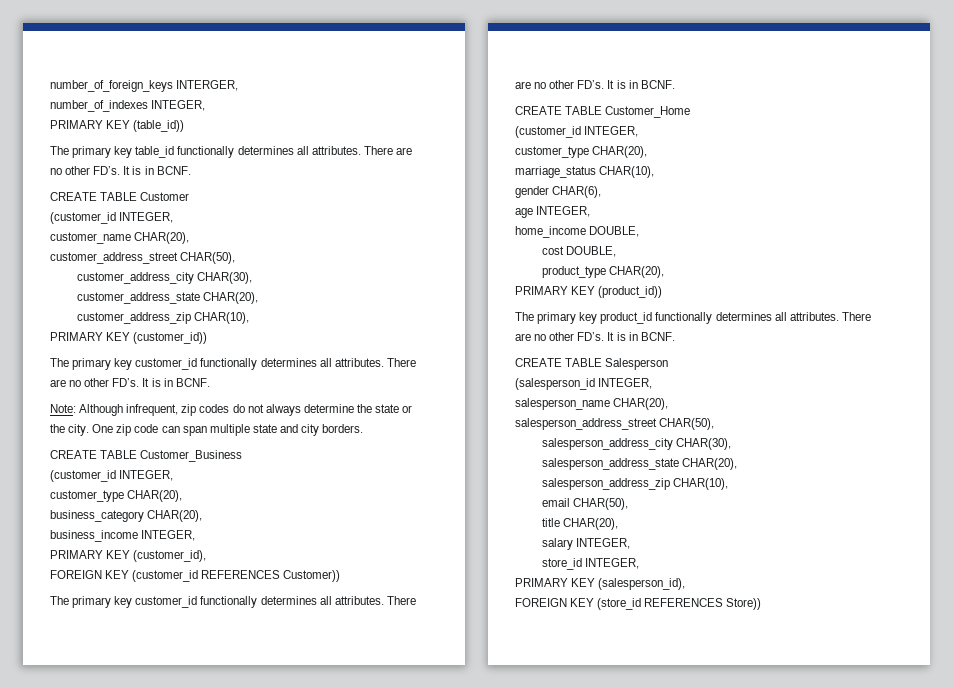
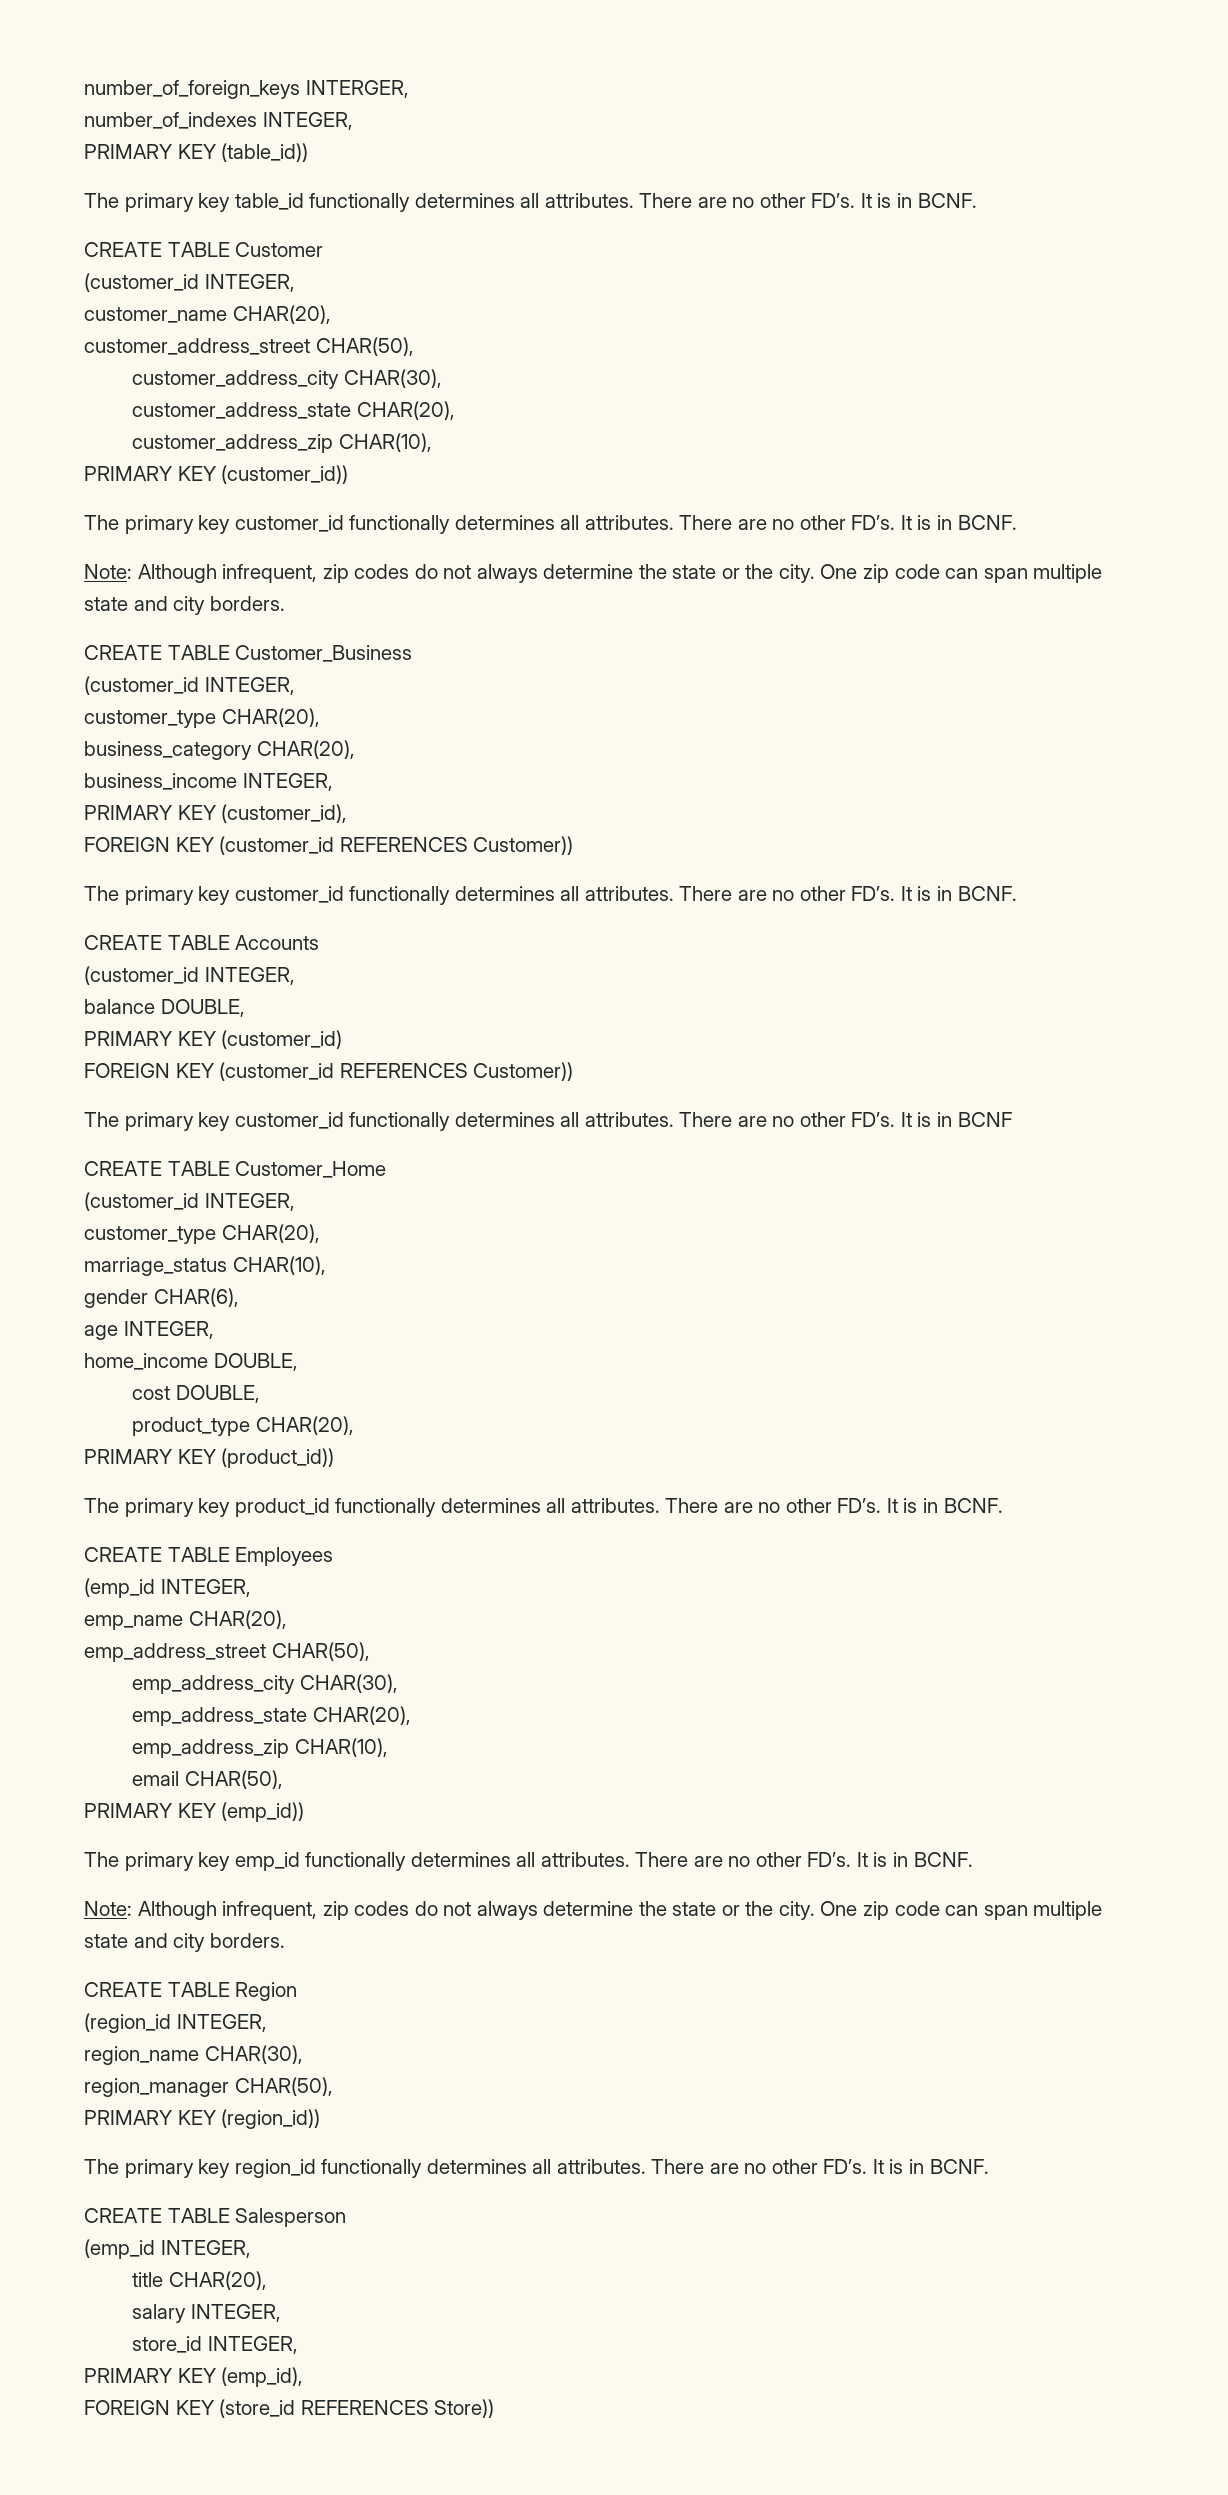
+ CREATE TABLE Accounts
+ (customer_id INTEGER,
+ balance DOUBLE,
+ PRIMARY KEY (customer_id)
+ FOREIGN KEY (customer_id REFERENCES Customer))
+ The primary key customer_id functionally determines all attributes. There are no other FD’s. It is in BCNF
- CREATE TABLE Salesperson
- (salesperson_id INTEGER,
- salesperson_name CHAR(20),
- salesperson_address_street CHAR(50),
- salesperson_address_city CHAR(30),
- salesperson_address_state CHAR(20),
- salesperson_address_zip CHAR(10),
+ CREATE TABLE Employees
+ (emp_id INTEGER,
+ emp_name CHAR(20),
+ emp_address_street CHAR(50),
+ emp_address_city CHAR(30),
+ emp_address_state CHAR(20),
+ emp_address_zip CHAR(10),
+ PRIMARY KEY (emp_id))
+ The primary key emp_id functionally determines all attributes. There are no other FD’s. It is in BCNF.
+ Note: Although infrequent, zip codes do not always determine the state or the city. One zip code can span multiple state and city borders.
+ CREATE TABLE Region
+ (region_id INTEGER,
+ region_name CHAR(30),
+ region_manager CHAR(50),
+ PRIMARY KEY (region_id))
+ The primary key region_id functionally determines all attributes. There are no other FD’s. It is in BCNF.
+ CREATE TABLE Salesperson
+ (emp_id INTEGER,
- PRIMARY KEY (salesperson_id),
+ PRIMARY KEY (emp_id),

